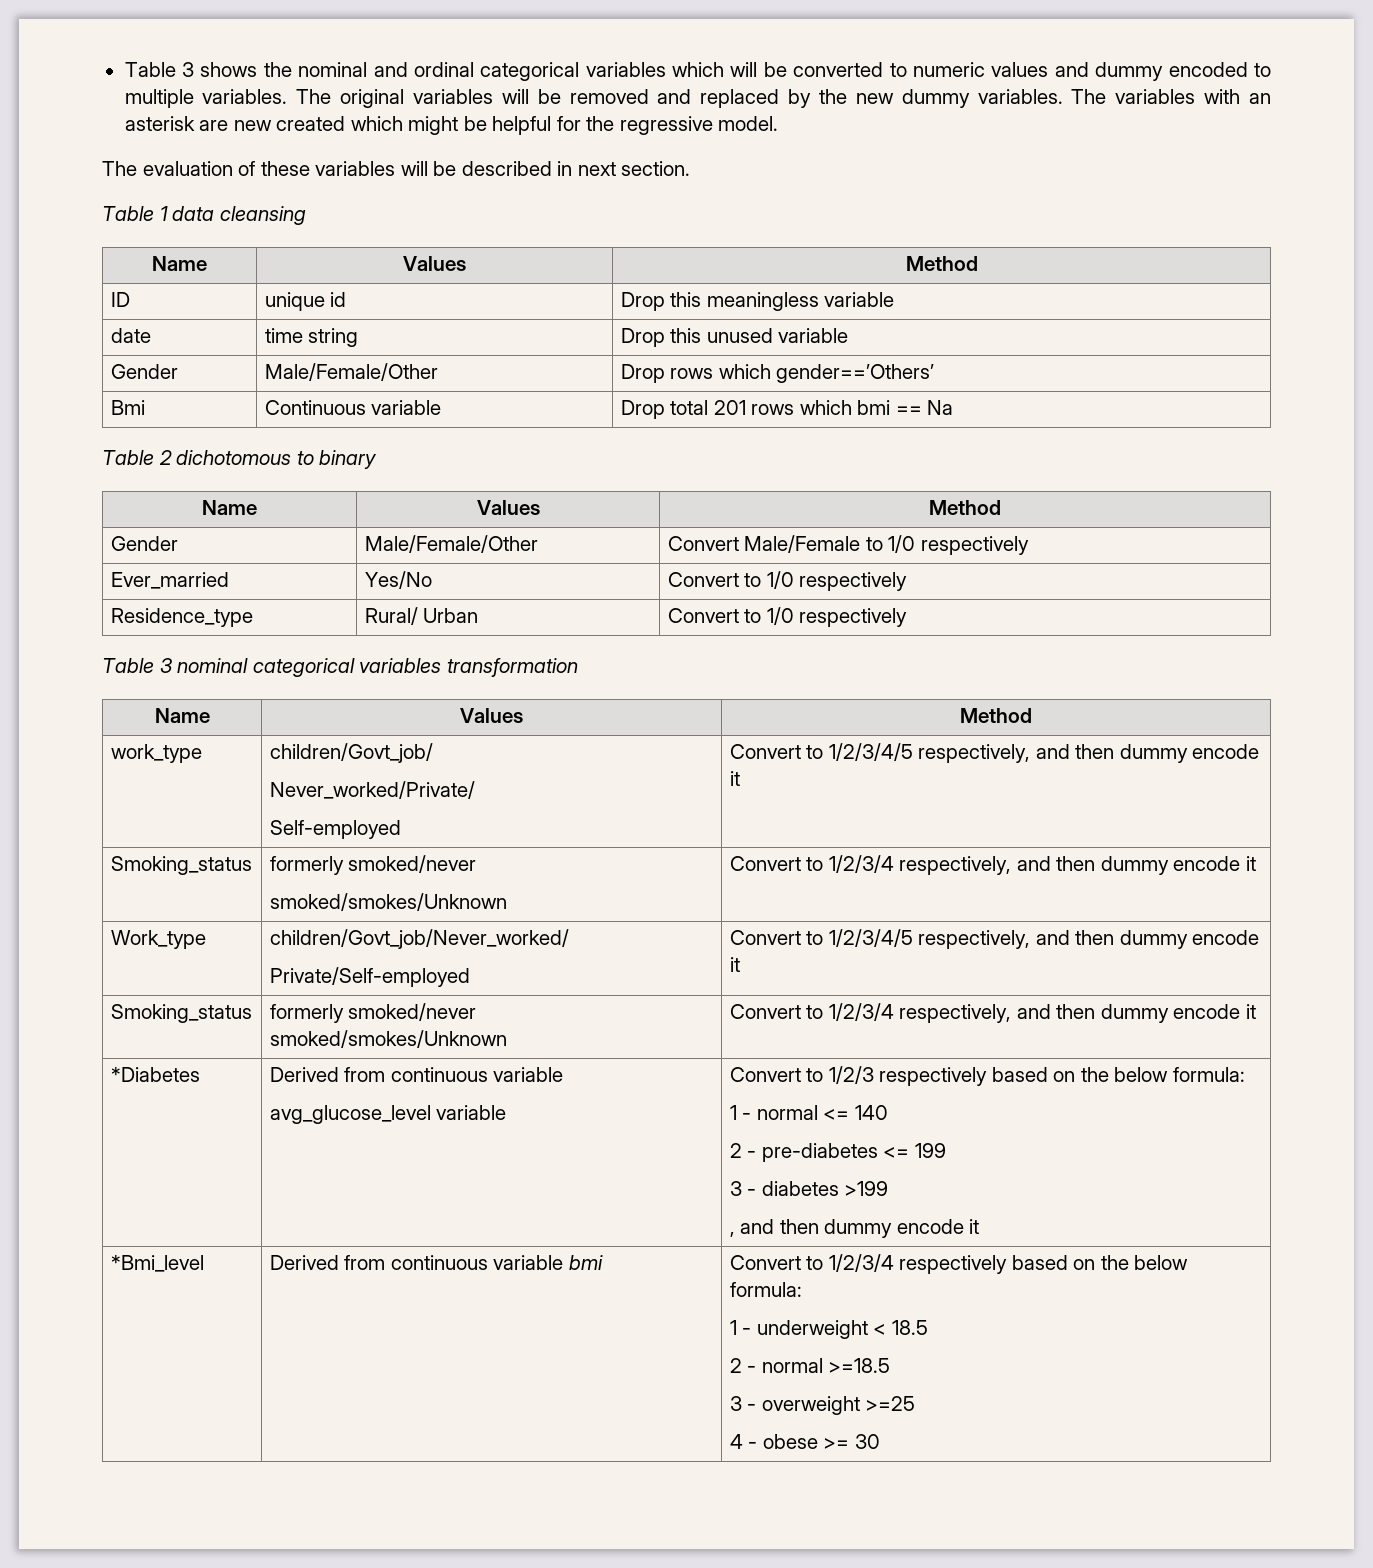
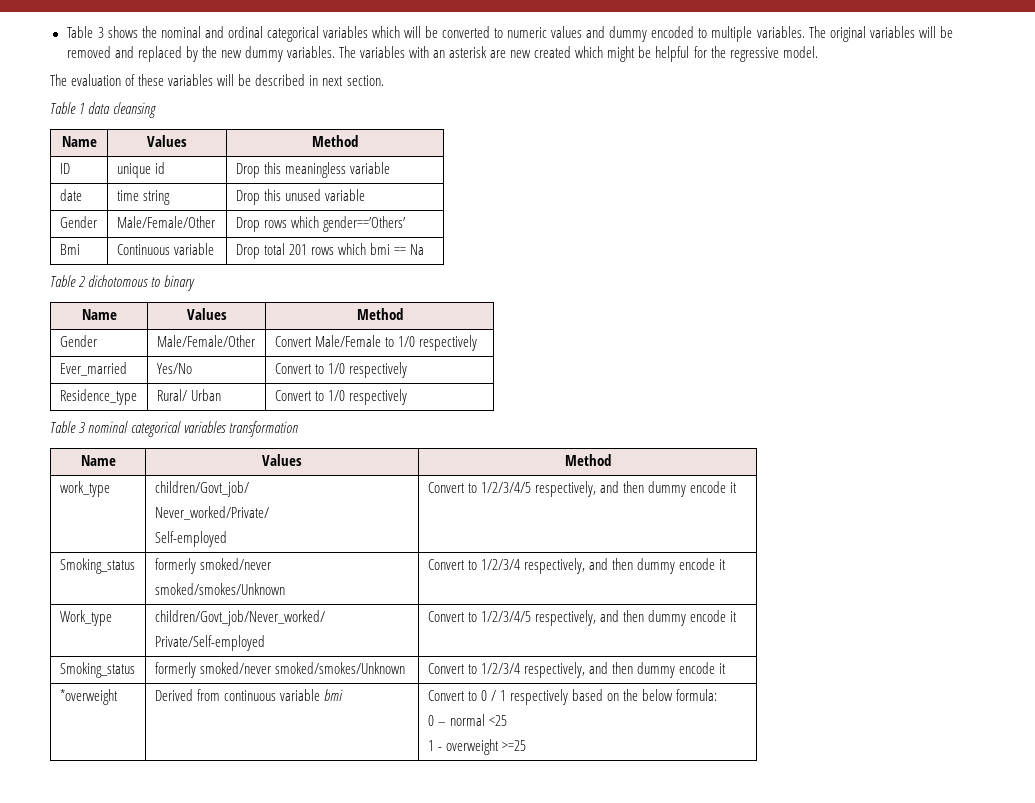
- *Diabetes | Derived from continuous variable
- avg_glucose_level variable | Convert to 1/2/3 respectively based on the below formula:
- 1 - normal <= 140
- 2 - pre-diabetes <= 199
- 3 - diabetes >199
- , and then dummy encode it
- *Bmi_level | Derived from continuous variable bmi | Convert to 1/2/3/4 respectively based on the below formula:
- 1 - underweight < 18.5
- 2 - normal >=18.5
- 3 - overweight >=25
- 4 - obese >= 30
+ *overweight | Derived from continuous variable bmi | Convert to 0 / 1 respectively based on the below formula:
+ 0 – normal <25
+ 1 - overweight >=25

